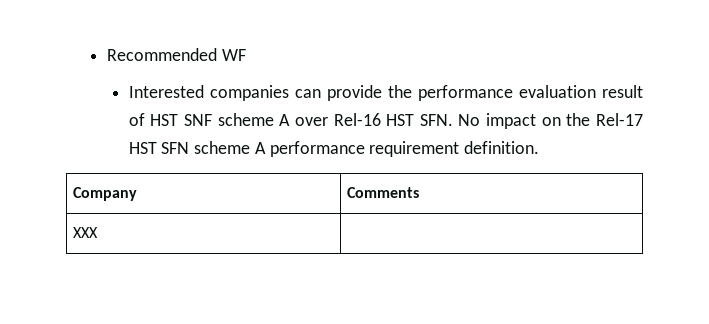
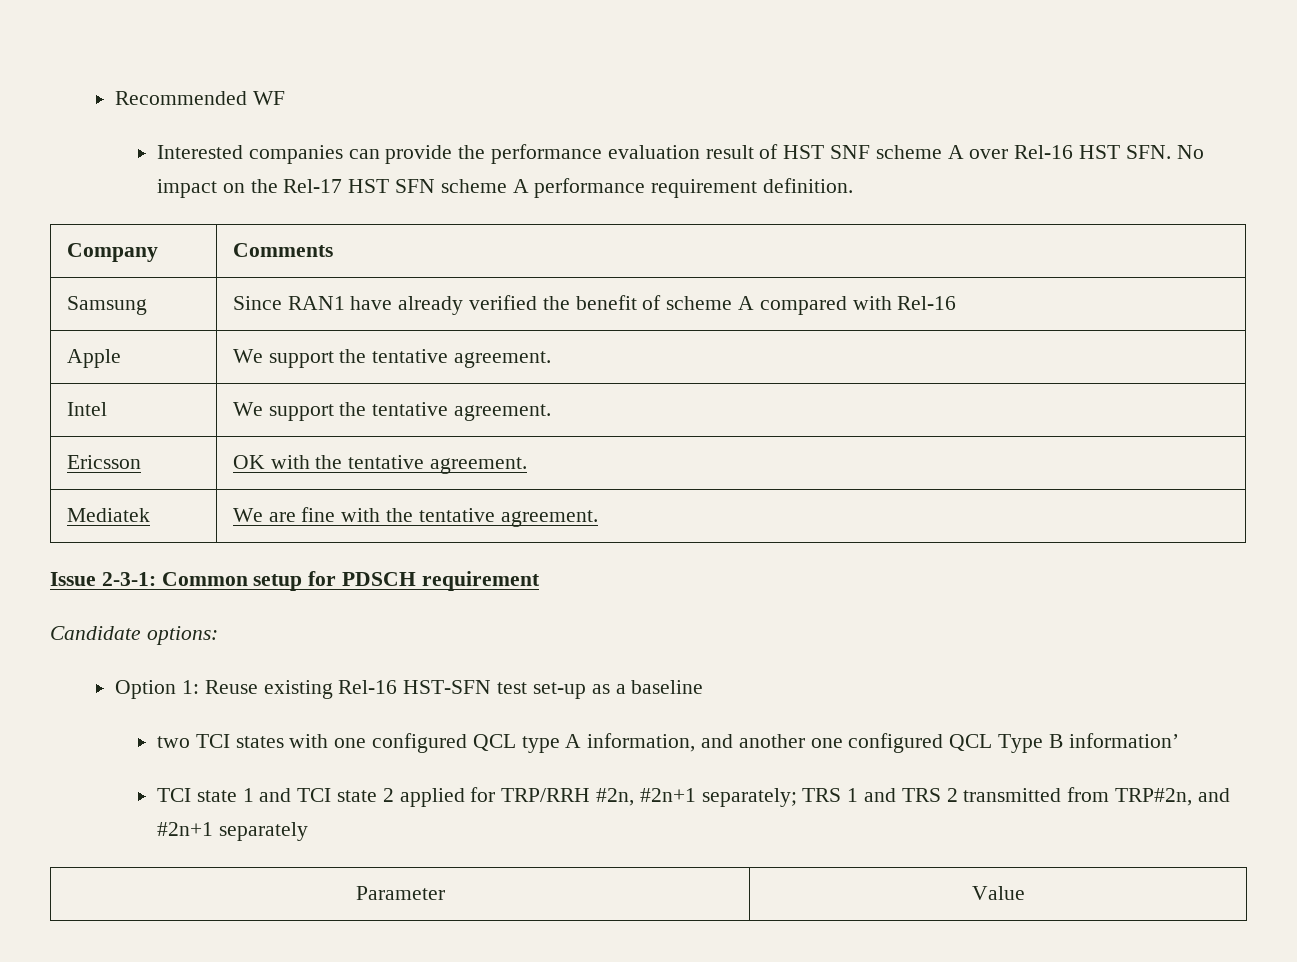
- XXX |
+ Samsung | Since RAN1 have already verified the benefit of scheme A compared with Rel-16
+ Apple | We support the tentative agreement.
+ Intel | We support the tentative agreement.
+ Ericsson | OK with the tentative agreement.
+ Mediatek | We are fine with the tentative agreement.
+ Issue 2-3-1: Common setup for PDSCH requirement
+ Candidate options:
+ Option 1: Reuse existing Rel-16 HST-SFN test set-up as a baseline
+ two TCI states with one configured QCL type A information, and another one configured QCL Type B information’
+ TCI state 1 and TCI state 2 applied for TRP/RRH #2n, #2n+1 separately; TRS 1 and TRS 2 transmitted from TRP#2n, and #2n+1 separately
+ Parameter | Value

